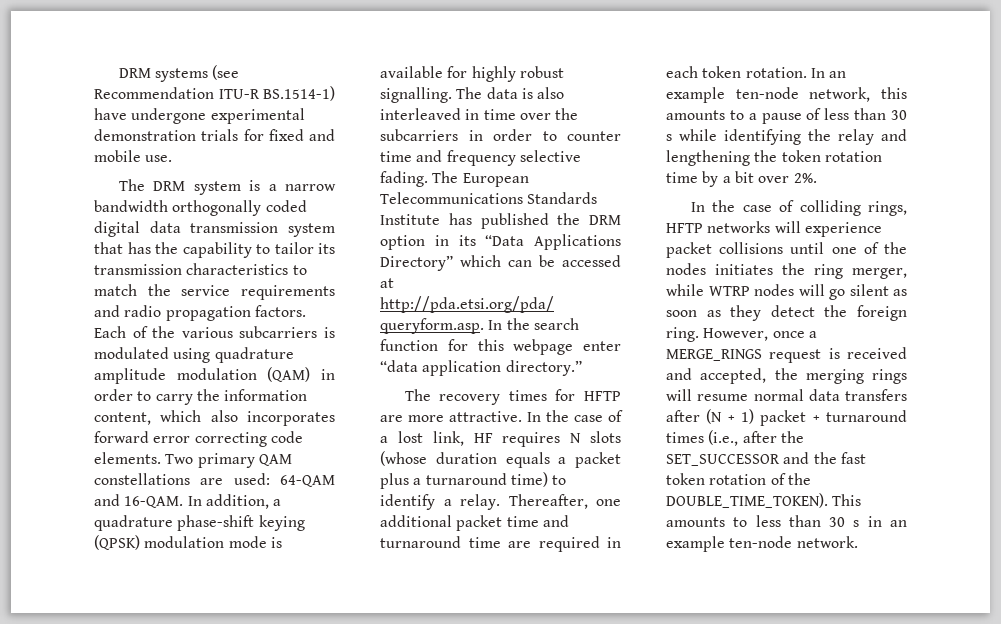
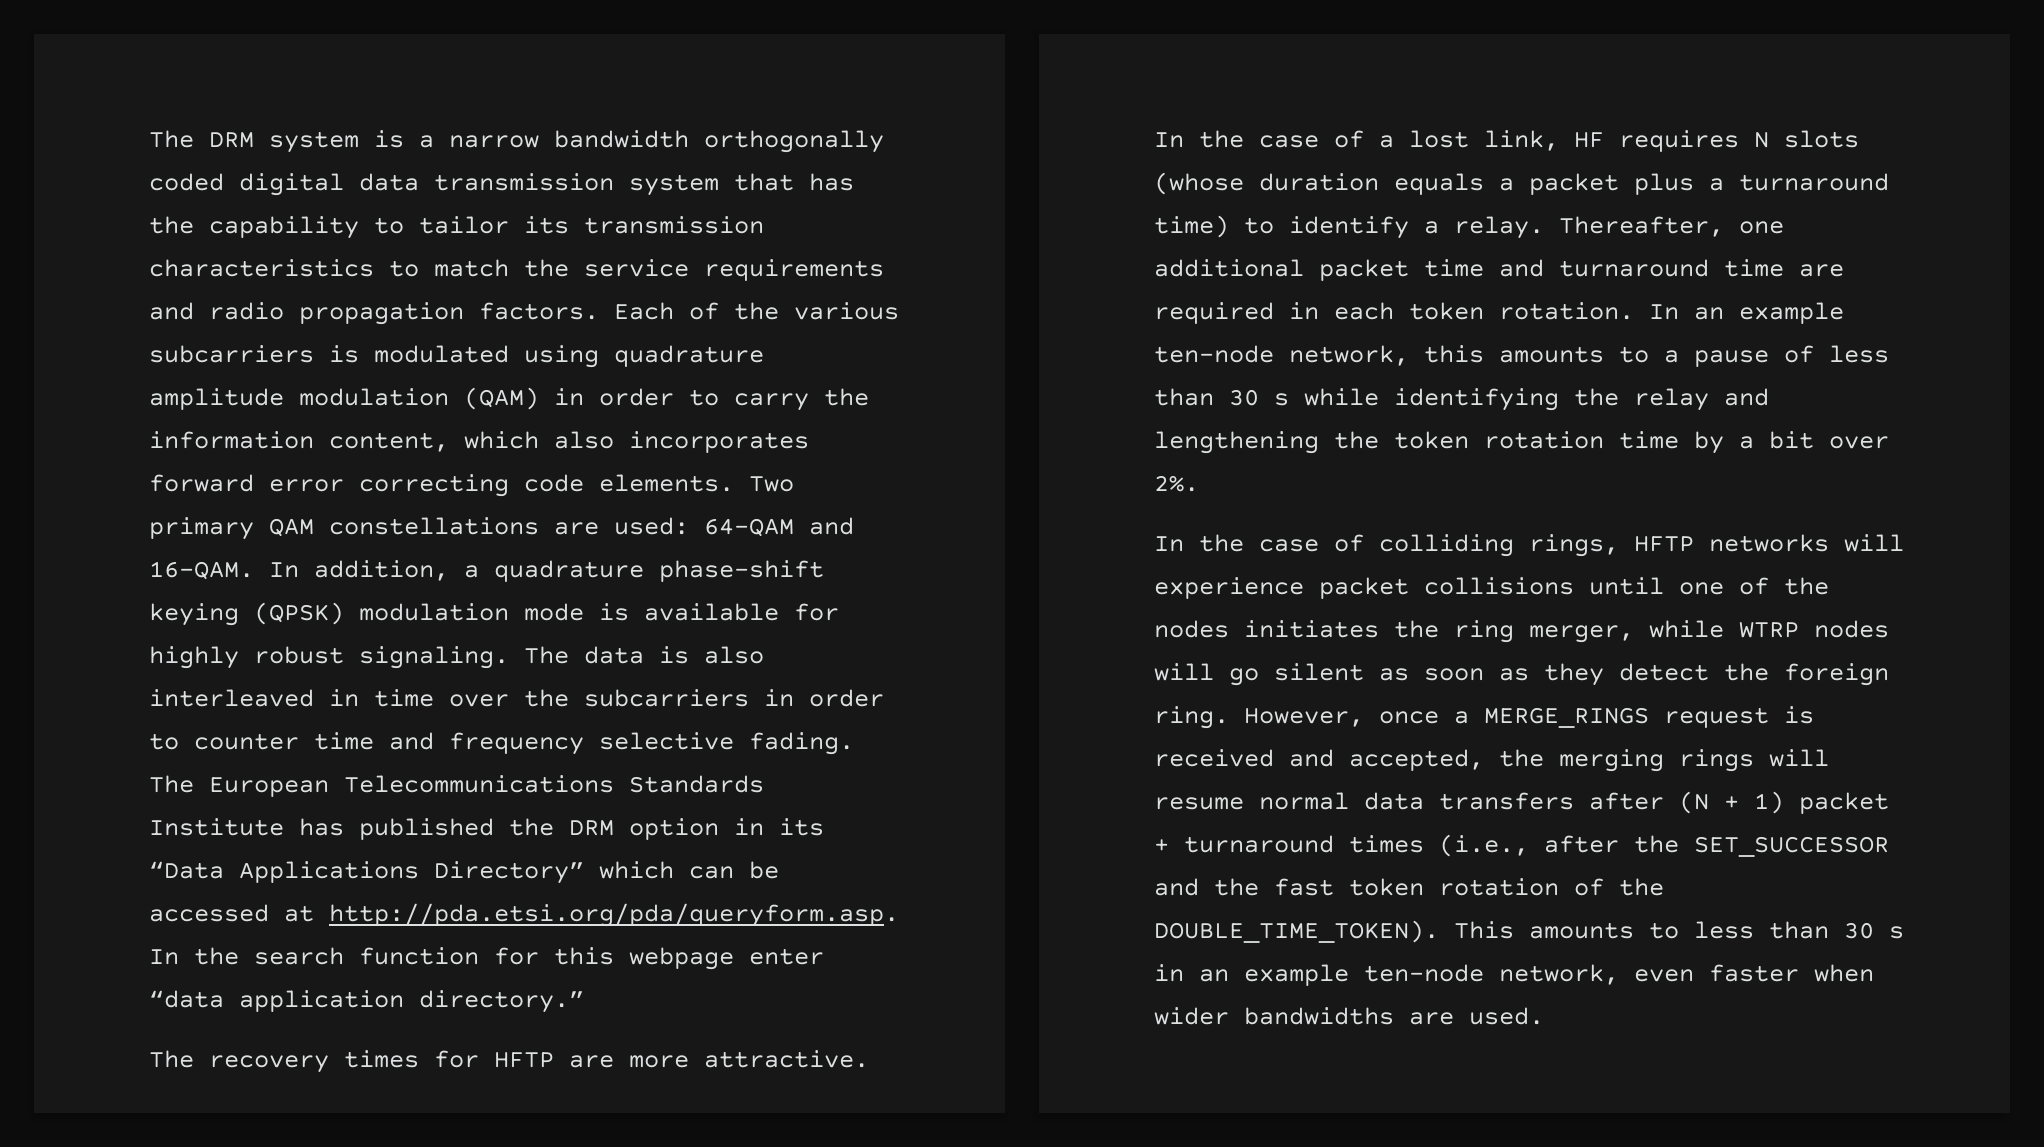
- DRM systems (see Recommendation ITU-R BS.1514-1) have undergone experimental demonstration trials for fixed and mobile use.
- In addition, a quadrature phase-shift keying (QPSK) modulation mode is available for highly robust signalling.
+ In addition, a quadrature phase-shift keying (QPSK) modulation mode is available for highly robust signaling.
- This amounts to less than 30 s in an example ten-node network.
+ This amounts to less than 30 s in an example ten-node network, even faster when wider bandwidths are used.

